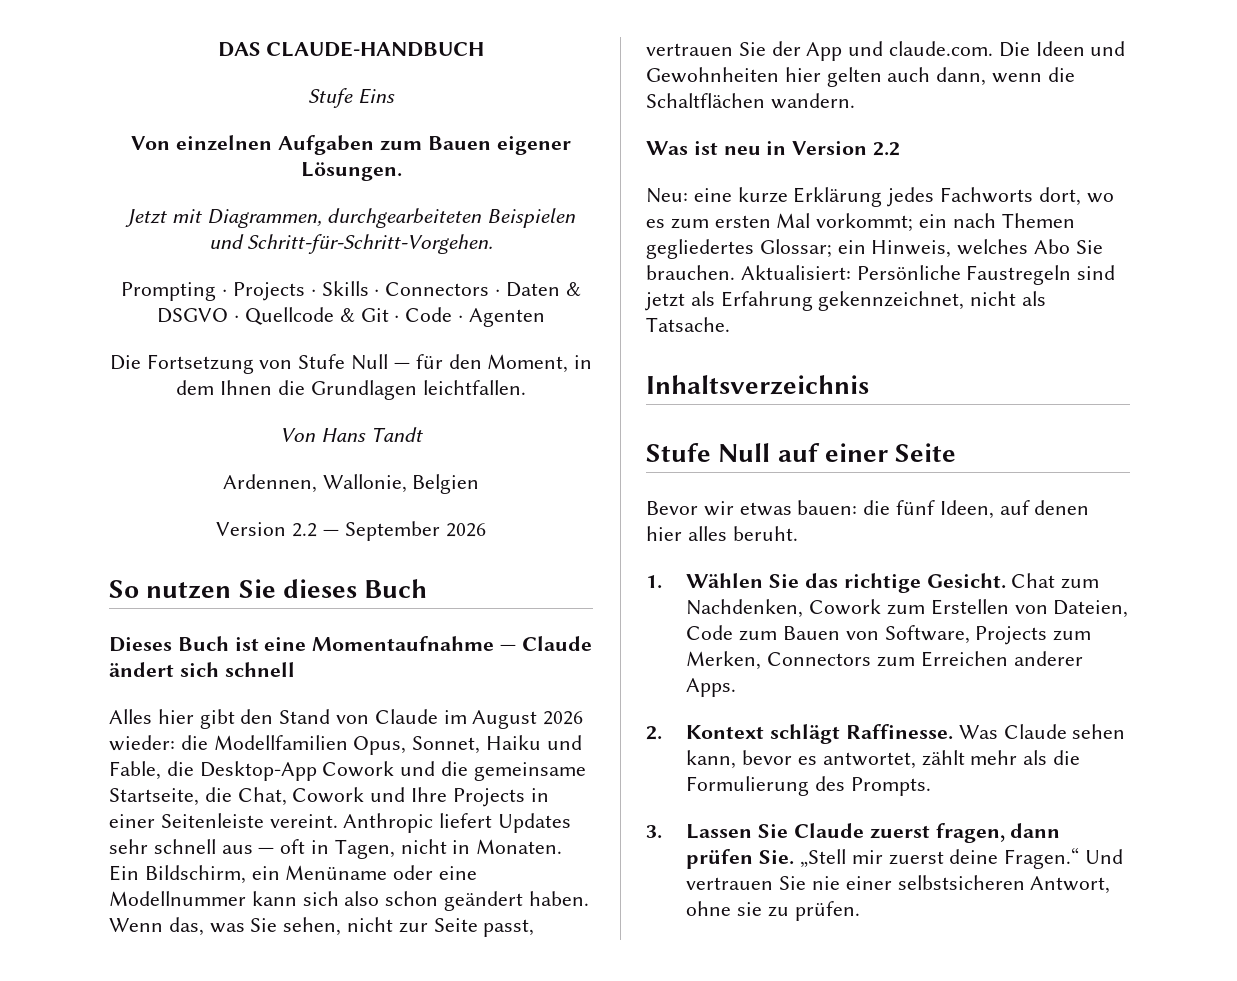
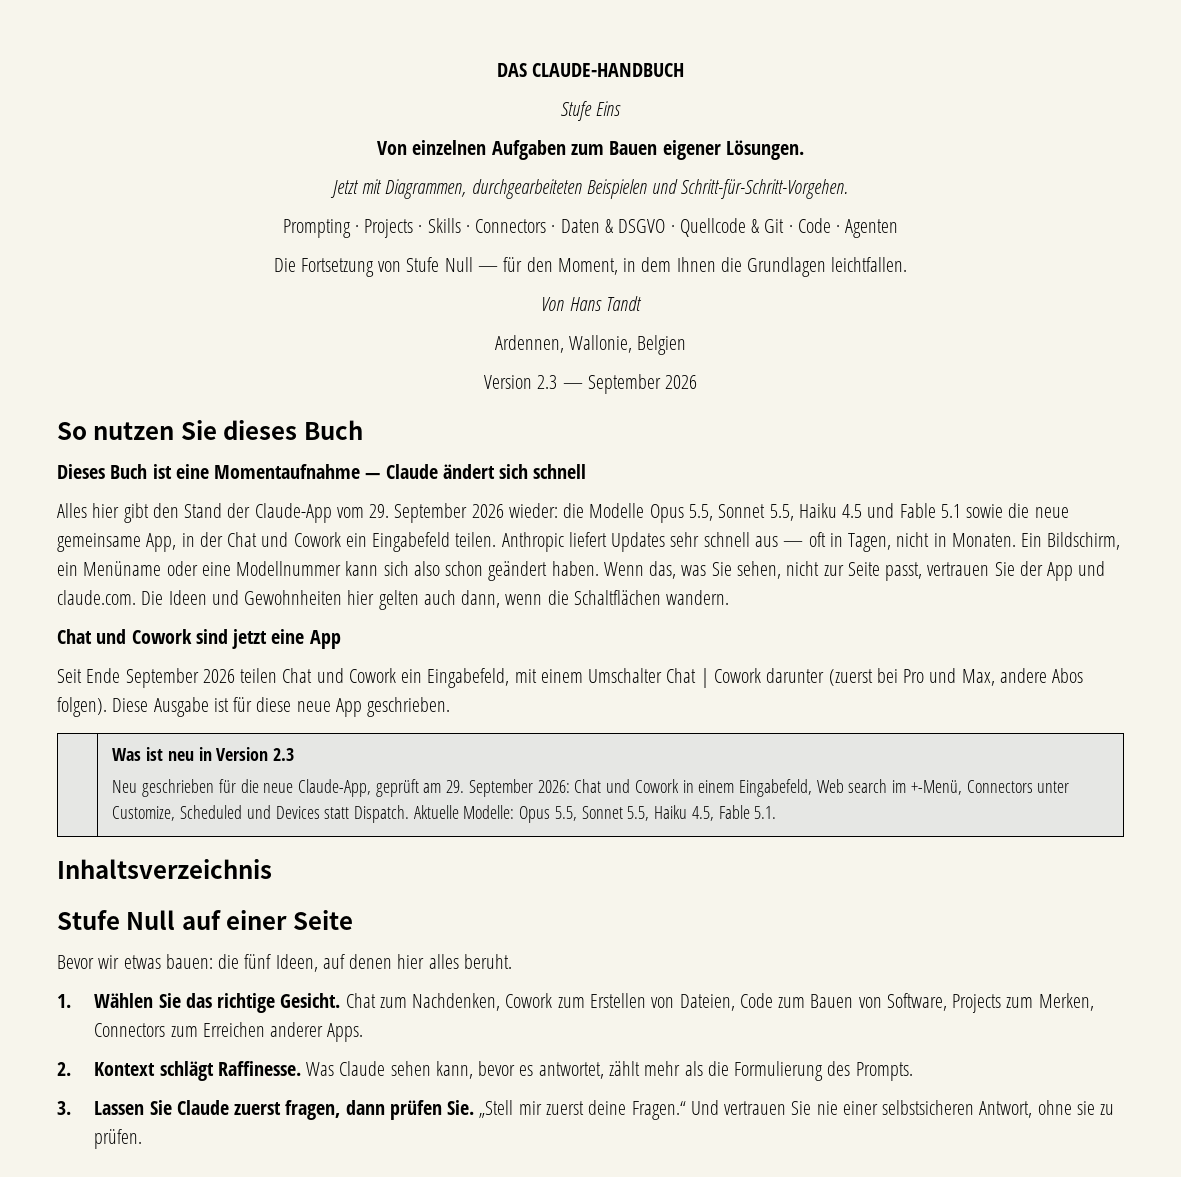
- Version 2.2 — September 2026
+ Version 2.3 — September 2026
- Alles hier gibt den Stand von Claude im August 2026 wieder: die Modellfamilien Opus, Sonnet, Haiku und Fable, die Desktop-App Cowork und die gemeinsame Startseite, die Chat, Cowork und Ihre Projects in einer Seitenleiste vereint.
+ Alles hier gibt den Stand der Claude-App vom 29. September 2026 wieder: die Modelle Opus 5.5, Sonnet 5.5, Haiku 4.5 und Fable 5.1 sowie die neue gemeinsame App, in der Chat und Cowork ein Eingabefeld teilen.
+ Chat und Cowork sind jetzt eine App
+ Seit Ende September 2026 teilen Chat und Cowork ein Eingabefeld, mit einem Umschalter Chat | Cowork darunter (zuerst bei Pro und Max, andere Abos folgen). Diese Ausgabe ist für diese neue App geschrieben.
- Was ist neu in Version 2.2
- Neu: eine kurze Erklärung jedes Fachworts dort, wo es zum ersten Mal vorkommt; ein nach Themen gegliedertes Glossar; ein Hinweis, welches Abo Sie brauchen. Aktualisiert: Persönliche Faustregeln sind jetzt als Erfahrung gekennzeichnet, nicht als Tatsache.
+ Was ist neu in Version 2.3
+ Neu geschrieben für die neue Claude-App, geprüft am 29. September 2026: Chat und Cowork in einem Eingabefeld, Web search im +-Menü, Connectors unter Customize, Scheduled und Devices statt Dispatch. Aktuelle Modelle: Opus 5.5, Sonnet 5.5, Haiku 4.5, Fable 5.1.

